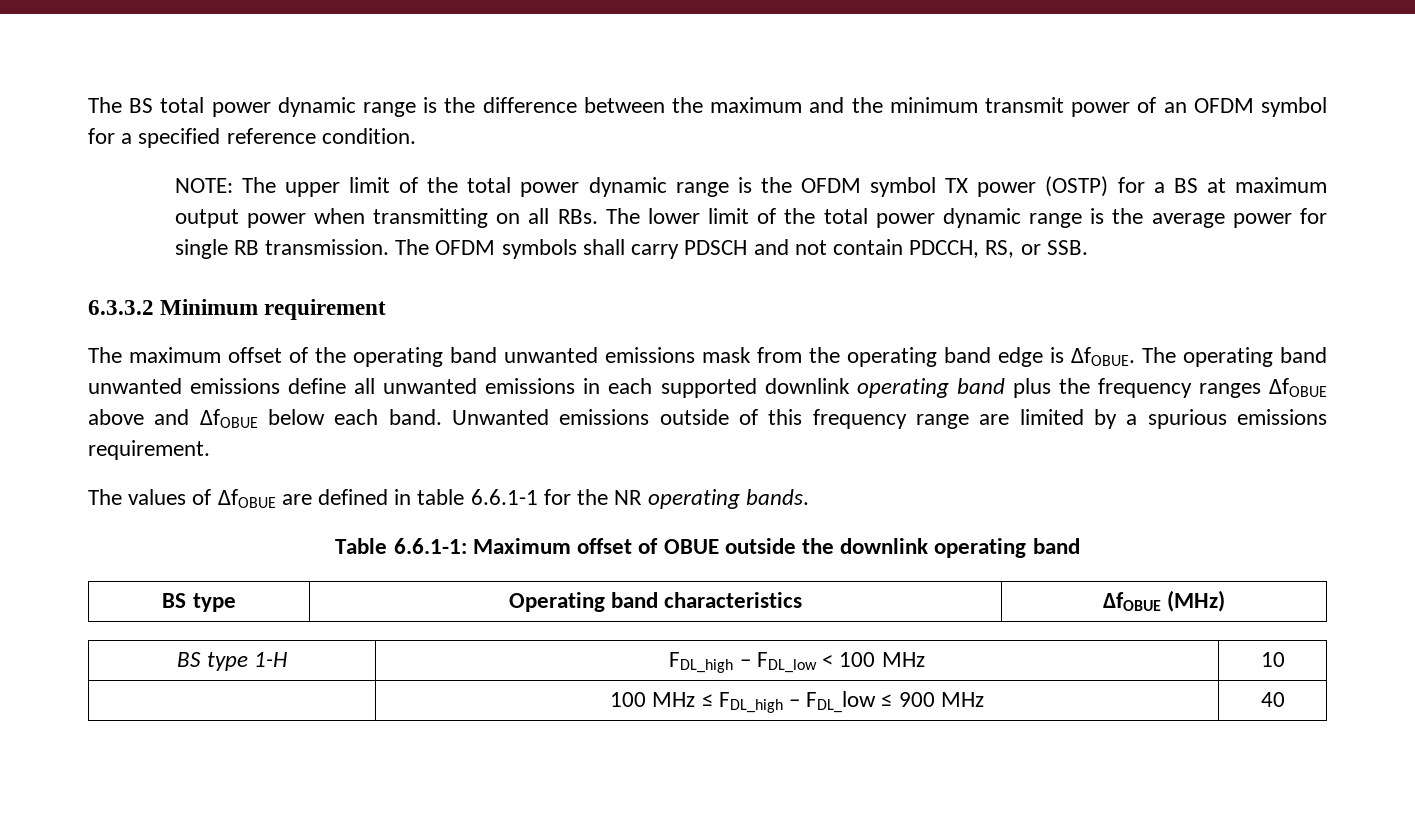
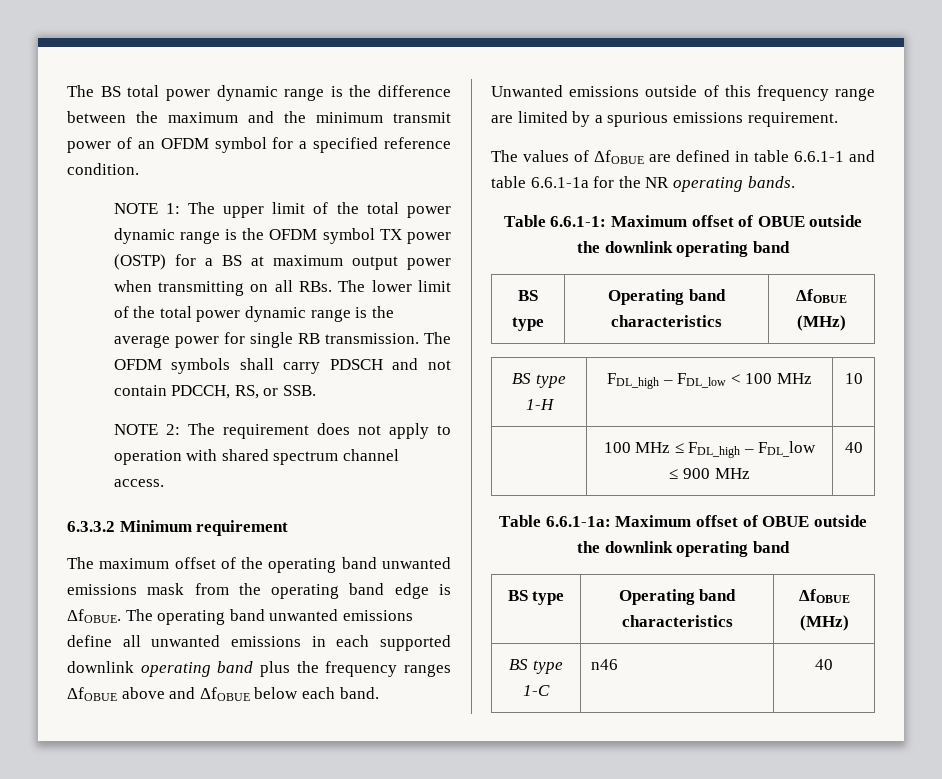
- NOTE: The upper limit of the total power dynamic range is the OFDM symbol TX power (OSTP) for a BS at maximum output power when transmitting on all RBs. The lower limit of the total power dynamic range is the average power for single RB transmission.
+ NOTE 1: The upper limit of the total power dynamic range is the OFDM symbol TX power (OSTP) for a BS at maximum output power when transmitting on all RBs. The lower limit of the total power dynamic range is the average power for single RB transmission.
+ NOTE 2: The requirement does not apply to operation with shared spectrum channel access.
- The values of ΔfOBUE are defined in table 6.6.1-1 for the NR operating bands.
+ The values of ΔfOBUE are defined in table 6.6.1-1 and table 6.6.1-1a for the NR operating bands.
+ Table 6.6.1-1a: Maximum offset of OBUE outside the downlink operating band
+ BS type | Operating band characteristics | ΔfOBUE (MHz)
+ BS type 1-C | n46 | 40

